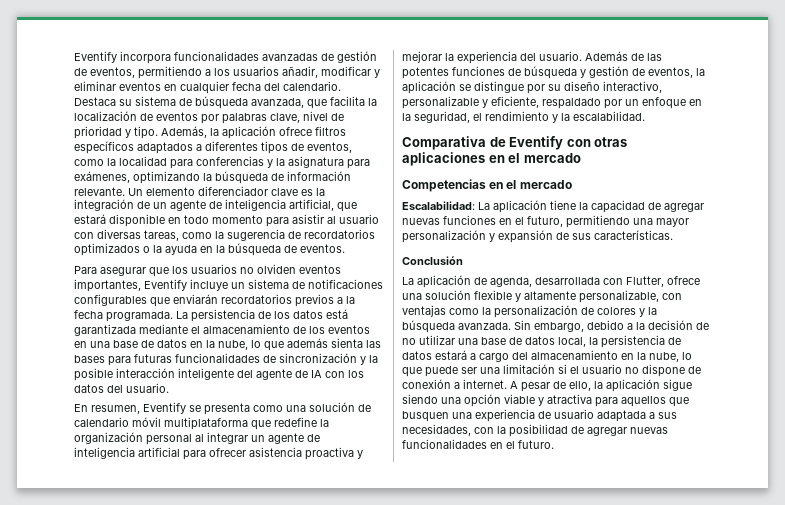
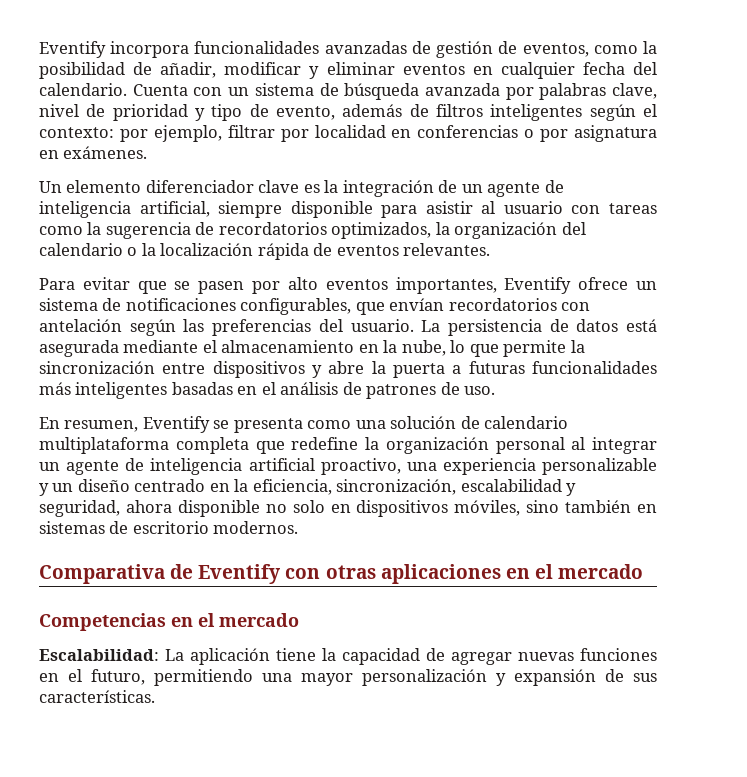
- Eventify incorpora funcionalidades avanzadas de gestión de eventos, permitiendo a los usuarios añadir, modificar y eliminar eventos en cualquier fecha del calendario.
+ Eventify incorpora funcionalidades avanzadas de gestión de eventos, como la posibilidad de añadir, modificar y eliminar eventos en cualquier fecha del calendario.
- Destaca su sistema de búsqueda avanzada, que facilita la localización de eventos por palabras clave, nivel de prioridad y tipo. Además, la aplicación ofrece filtros específicos adaptados a diferentes tipos de eventos, como la localidad para conferencias y la asignatura para exámenes, optimizando la búsqueda de información relevante. Un elemento diferenciador clave es la integración de un agente de inteligencia artificial, que estará disponible en todo momento para asistir al usuario con diversas tareas, como la sugerencia de recordatorios optimizados o la ayuda en la búsqueda de eventos.
- Para asegurar que los usuarios no olviden eventos importantes, Eventify incluye un sistema de notificaciones configurables que enviarán recordatorios previos a la fecha programada.
+ Cuenta con un sistema de búsqueda avanzada por palabras clave, nivel de prioridad y tipo de evento, además de filtros inteligentes según el contexto: por ejemplo, filtrar por localidad en conferencias o por asignatura en exámenes.
+ Un elemento diferenciador clave es la integración de un agente de inteligencia artificial, siempre disponible para asistir al usuario con tareas como la sugerencia de recordatorios optimizados, la organización del calendario o la localización rápida de eventos relevantes.
+ Para evitar que se pasen por alto eventos importantes, Eventify ofrece un sistema de notificaciones configurables, que envían recordatorios con antelación según las preferencias del usuario.
- La persistencia de los datos está garantizada mediante el almacenamiento de los eventos en una base de datos en la nube, lo que además sienta las bases para futuras funcionalidades de sincronización y la posible interacción inteligente del agente de IA con los datos del usuario.
+ La persistencia de datos está asegurada mediante el almacenamiento en la nube, lo que permite la sincronización entre dispositivos y abre la puerta a futuras funcionalidades más inteligentes basadas en el análisis de patrones de uso.
- En resumen, Eventify se presenta como una solución de calendario móvil multiplataforma que redefine la organización personal al integrar un agente de inteligencia artificial para ofrecer asistencia proactiva y mejorar la experiencia del usuario. Además de las potentes funciones de búsqueda y gestión de eventos, la aplicación se distingue por su diseño interactivo, personalizable y eficiente, respaldado por un enfoque en la seguridad, el rendimiento y la escalabilidad.
+ En resumen, Eventify se presenta como una solución de calendario multiplataforma completa que redefine la organización personal al integrar un agente de inteligencia artificial proactivo, una experiencia personalizable y un diseño centrado en la eficiencia, sincronización, escalabilidad y seguridad, ahora disponible no solo en dispositivos móviles, sino también en sistemas de escritorio modernos.
- Conclusión
- La aplicación de agenda, desarrollada con Flutter, ofrece una solución flexible y altamente personalizable, con ventajas como la personalización de colores y la búsqueda avanzada. Sin embargo, debido a la decisión de no utilizar una base de datos local, la persistencia de datos estará a cargo del almacenamiento en la nube, lo que puede ser una limitación si el usuario no dispone de conexión a internet. A pesar de ello, la aplicación sigue siendo una opción viable y atractiva para aquellos que busquen una experiencia de usuario adaptada a sus necesidades, con la posibilidad de agregar nuevas funcionalidades en el futuro.

